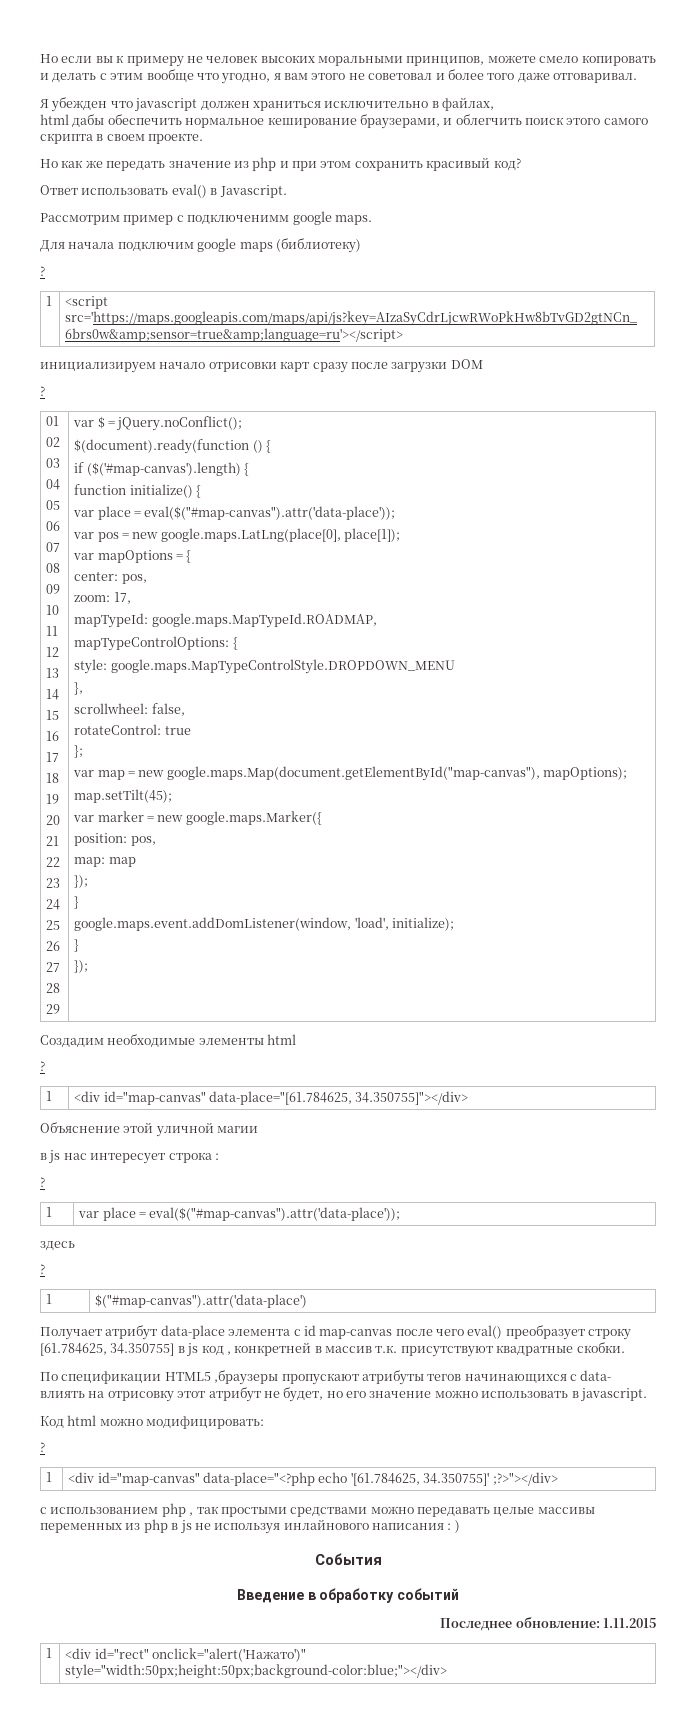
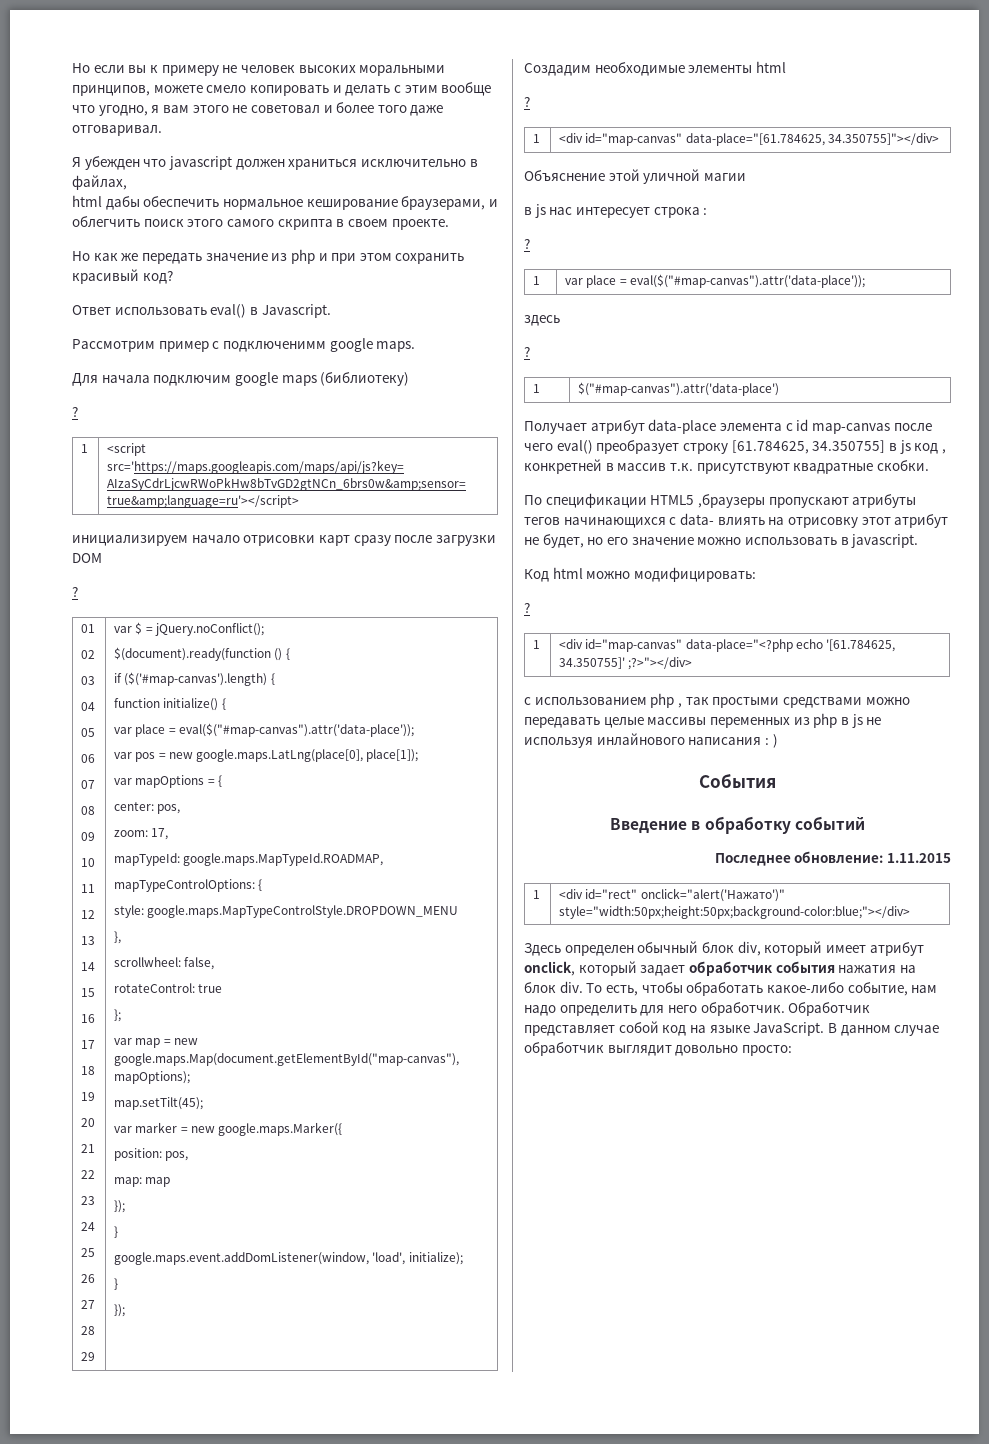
+ Здесь определен обычный блок div, который имеет атрибут onclick, который задает обработчик события нажатия на блок div. То есть, чтобы обработать какое-либо событие, нам надо определить для него обработчик. Обработчик представляет собой код на языке JavaScript. В данном случае обработчик выглядит довольно просто:

